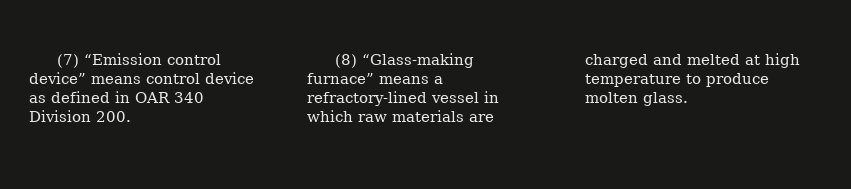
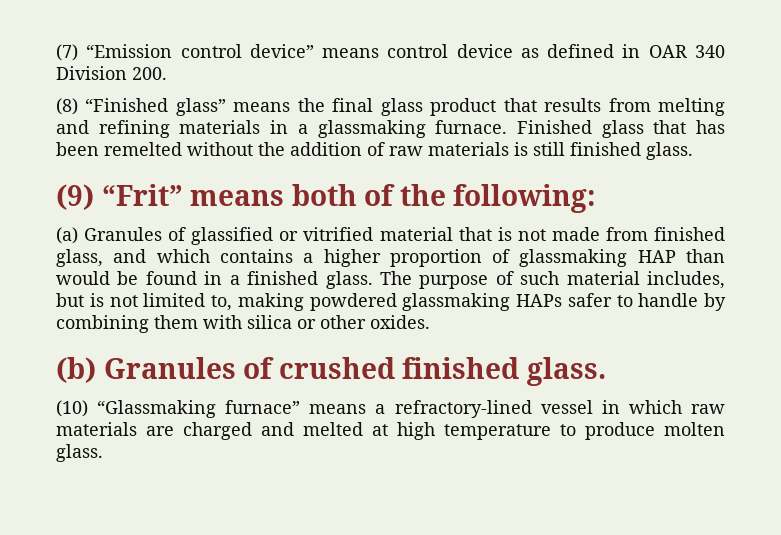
- (8) “Glass-making furnace” means a refractory-lined vessel in which raw materials are charged and melted at high temperature to produce molten glass.
+ (8) “Finished glass” means the final glass product that results from melting and refining materials in a glassmaking furnace. Finished glass that has been remelted without the addition of raw materials is still finished glass.
+ (9) “Frit” means both of the following:
+ (a) Granules of glassified or vitrified material that is not made from finished glass, and which contains a higher proportion of glassmaking HAP than would be found in a finished glass. The purpose of such material includes, but is not limited to, making powdered glassmaking HAPs safer to handle by combining them with silica or other oxides.
+ (b) Granules of crushed finished glass.
+ (10) “Glassmaking furnace” means a refractory-lined vessel in which raw materials are charged and melted at high temperature to produce molten glass.

